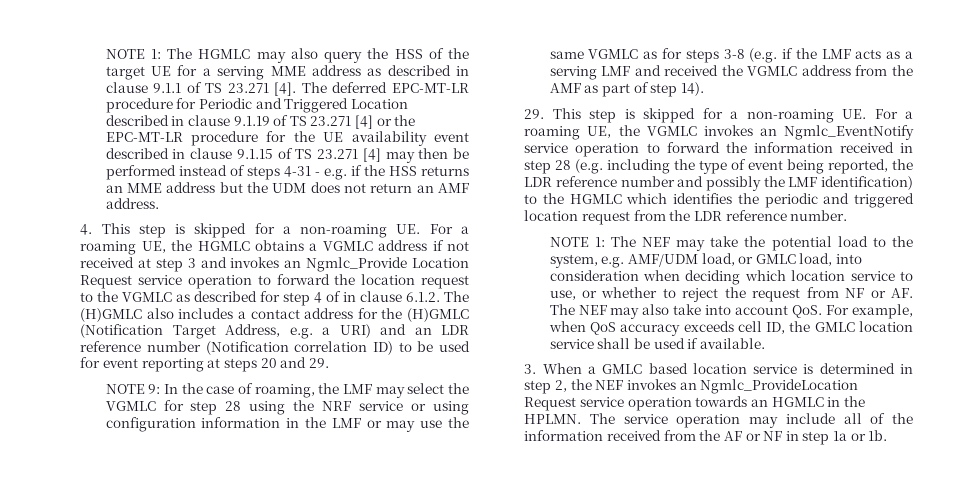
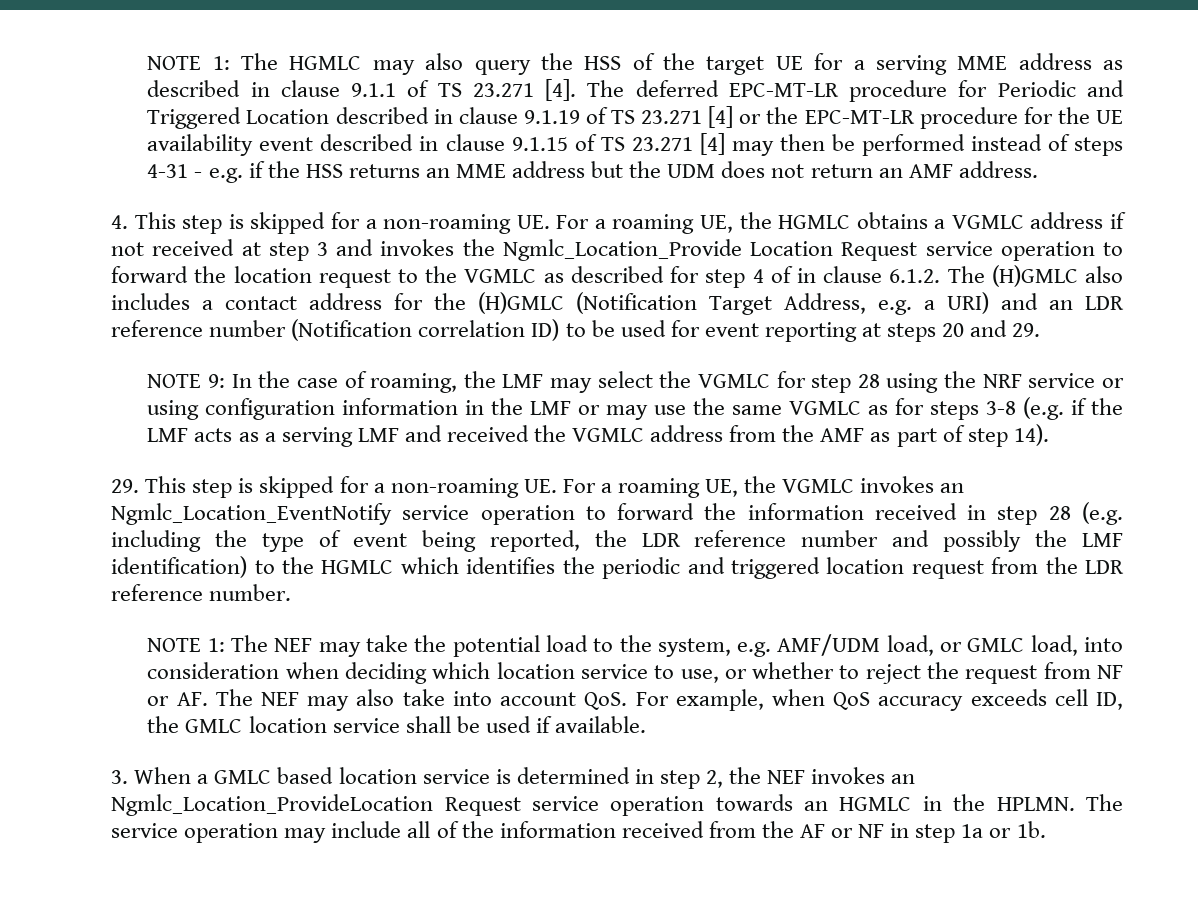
- 4. This step is skipped for a non-roaming UE. For a roaming UE, the HGMLC obtains a VGMLC address if not received at step 3 and invokes an Ngmlc_Provide Location Request service operation to forward the location request to the VGMLC as described for step 4 of in clause 6.1.2. The (H)GMLC also includes a contact address for the (H)GMLC (Notification Target Address, e.g. a URI) and an LDR reference number (Notification correlation ID) to be used for event reporting at steps 20 and 29.
+ 4. This step is skipped for a non-roaming UE. For a roaming UE, the HGMLC obtains a VGMLC address if not received at step 3 and invokes the Ngmlc_Location_Provide Location Request service operation to forward the location request to the VGMLC as described for step 4 of in clause 6.1.2. The (H)GMLC also includes a contact address for the (H)GMLC (Notification Target Address, e.g. a URI) and an LDR reference number (Notification correlation ID) to be used for event reporting at steps 20 and 29.
- 29. This step is skipped for a non-roaming UE. For a roaming UE, the VGMLC invokes an Ngmlc_EventNotify service operation to forward the information received in step 28 (e.g. including the type of event being reported, the LDR reference number and possibly the LMF identification) to the HGMLC which identifies the periodic and triggered location request from the LDR reference number.
+ 29. This step is skipped for a non-roaming UE. For a roaming UE, the VGMLC invokes an Ngmlc_Location_EventNotify service operation to forward the information received in step 28 (e.g. including the type of event being reported, the LDR reference number and possibly the LMF identification) to the HGMLC which identifies the periodic and triggered location request from the LDR reference number.
- 3. When a GMLC based location service is determined in step 2, the NEF invokes an Ngmlc_ProvideLocation Request service operation towards an HGMLC in the HPLMN.
+ 3. When a GMLC based location service is determined in step 2, the NEF invokes an Ngmlc_Location_ProvideLocation Request service operation towards an HGMLC in the HPLMN.

